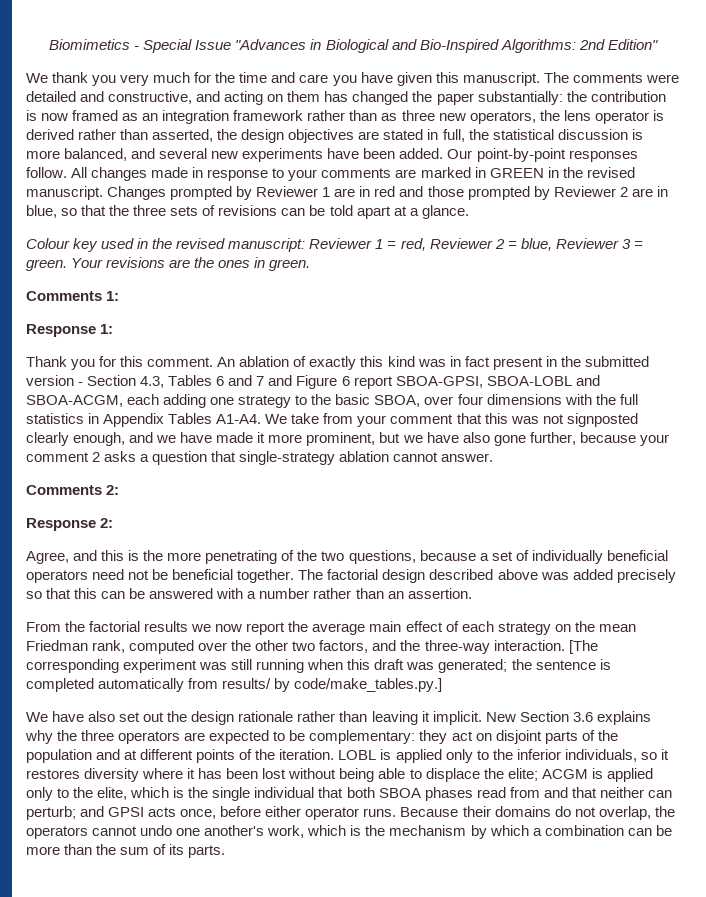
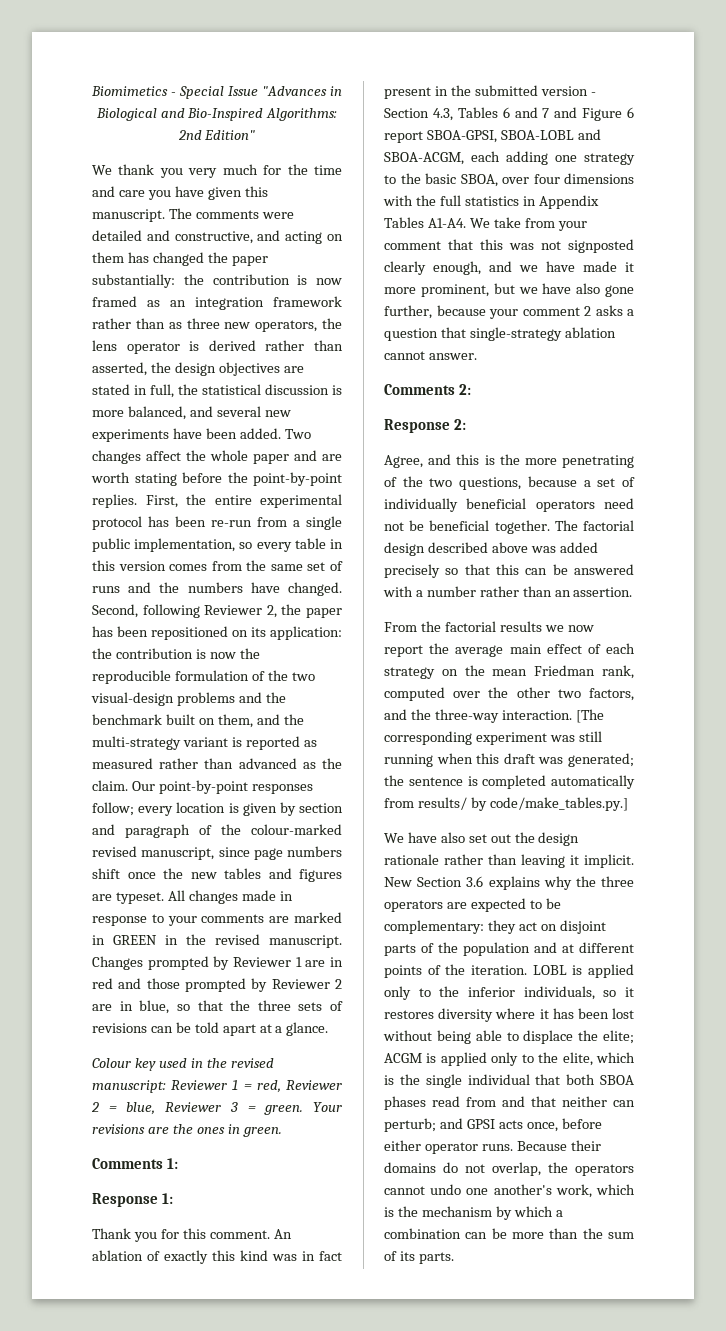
- Our point-by-point responses follow.
+ Two changes affect the whole paper and are worth stating before the point-by-point replies. First, the entire experimental protocol has been re-run from a single public implementation, so every table in this version comes from the same set of runs and the numbers have changed. Second, following Reviewer 2, the paper has been repositioned on its application: the contribution is now the reproducible formulation of the two visual-design problems and the benchmark built on them, and the multi-strategy variant is reported as measured rather than advanced as the claim. Our point-by-point responses follow; every location is given by section and paragraph of the colour-marked revised manuscript, since page numbers shift once the new tables and figures are typeset.

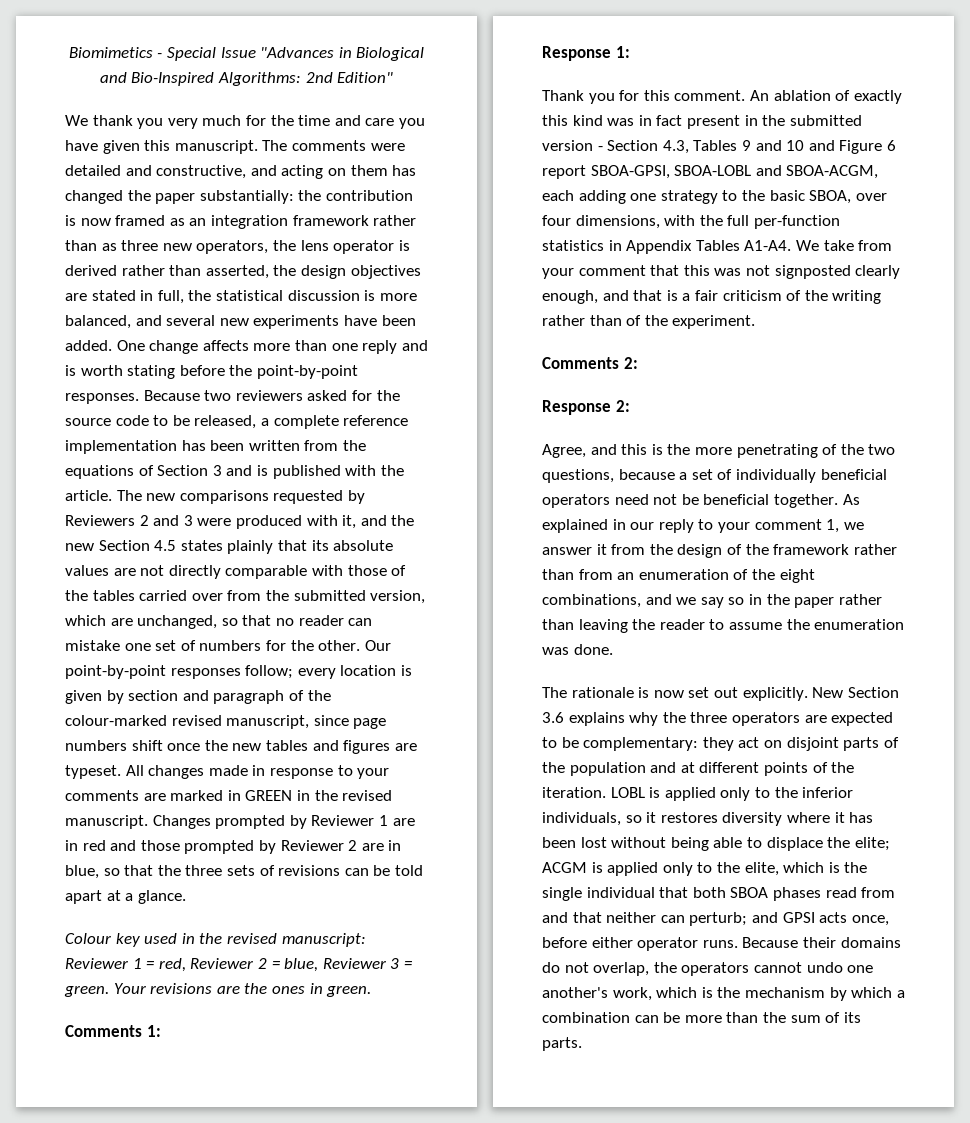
- Two changes affect the whole paper and are worth stating before the point-by-point replies. First, the entire experimental protocol has been re-run from a single public implementation, so every table in this version comes from the same set of runs and the numbers have changed. Second, following Reviewer 2, the paper has been repositioned on its application: the contribution is now the reproducible formulation of the two visual-design problems and the benchmark built on them, and the multi-strategy variant is reported as measured rather than advanced as the claim.
+ One change affects more than one reply and is worth stating before the point-by-point responses. Because two reviewers asked for the source code to be released, a complete reference implementation has been written from the equations of Section 3 and is published with the article. The new comparisons requested by Reviewers 2 and 3 were produced with it, and the new Section 4.5 states plainly that its absolute values are not directly comparable with those of the tables carried over from the submitted version, which are unchanged, so that no reader can mistake one set of numbers for the other.
- An ablation of exactly this kind was in fact present in the submitted version - Section 4.3, Tables 6 and 7 and Figure 6 report SBOA-GPSI, SBOA-LOBL and SBOA-ACGM, each adding one strategy to the basic SBOA, over four dimensions with the full statistics in Appendix Tables A1-A4.
+ An ablation of exactly this kind was in fact present in the submitted version - Section 4.3, Tables 9 and 10 and Figure 6 report SBOA-GPSI, SBOA-LOBL and SBOA-ACGM, each adding one strategy to the basic SBOA, over four dimensions, with the full per-function statistics in Appendix Tables A1-A4.
- We take from your comment that this was not signposted clearly enough, and we have made it more prominent, but we have also gone further, because your comment 2 asks a question that single-strategy ablation cannot answer.
+ We take from your comment that this was not signposted clearly enough, and that is a fair criticism of the writing rather than of the experiment.
- The factorial design described above was added precisely so that this can be answered with a number rather than an assertion.
- From the factorial results we now report the average main effect of each strategy on the mean Friedman rank, computed over the other two factors, and the three-way interaction. [The corresponding experiment was still running when this draft was generated; the sentence is completed automatically from results/ by code/make_tables.py.]
- We have also set out the design rationale rather than leaving it implicit.
+ As explained in our reply to your comment 1, we answer it from the design of the framework rather than from an enumeration of the eight combinations, and we say so in the paper rather than leaving the reader to assume the enumeration was done.
+ The rationale is now set out explicitly.

